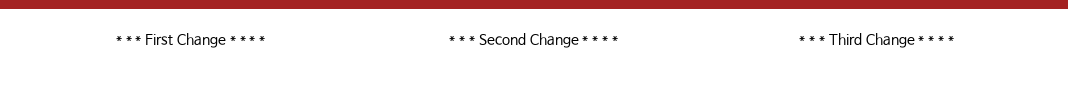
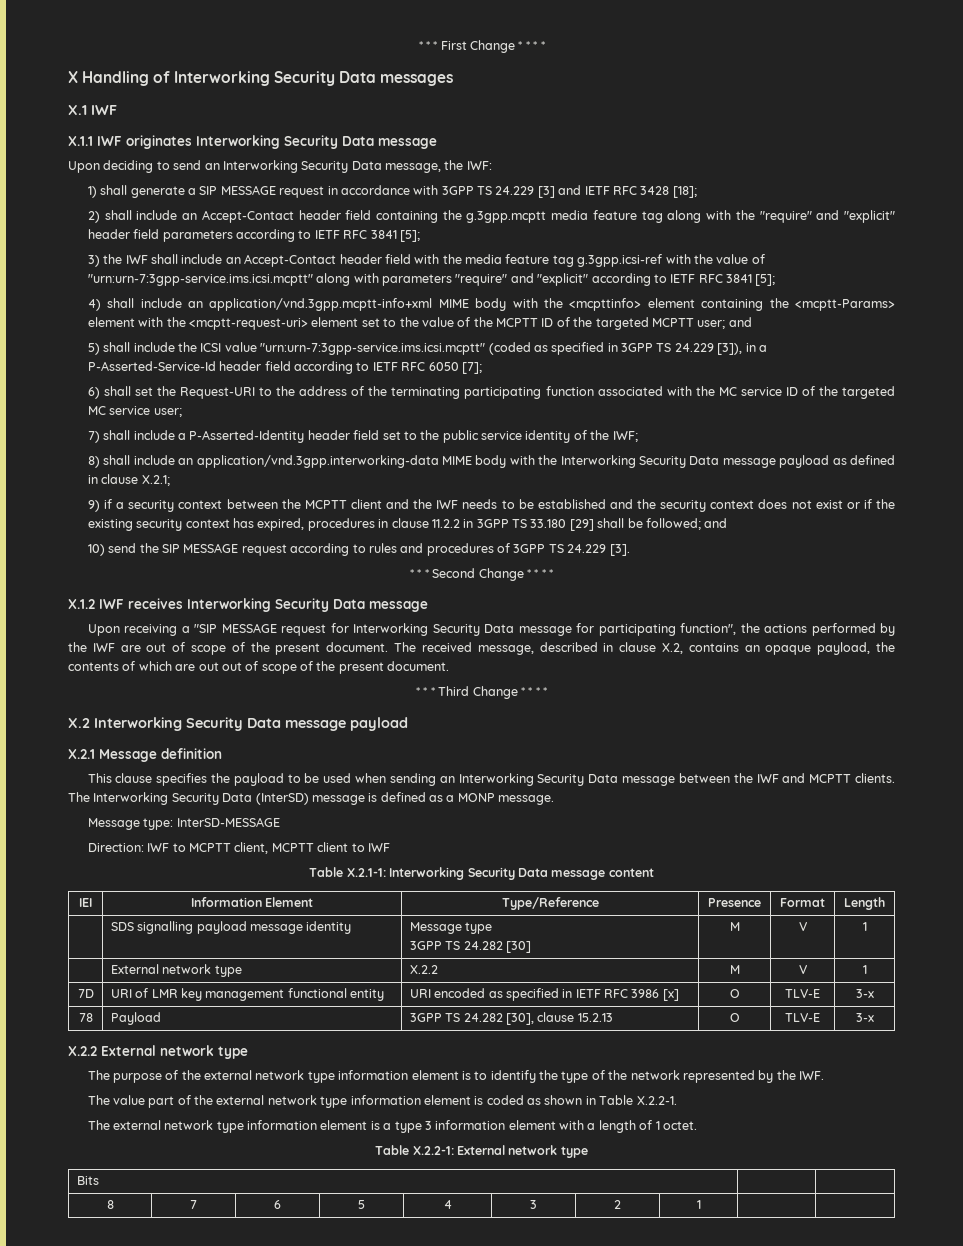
+ X Handling of Interworking Security Data messages
+ X.1 IWF
+ X.1.1 IWF originates Interworking Security Data message
+ Upon deciding to send an Interworking Security Data message, the IWF:
+ 1) shall generate a SIP MESSAGE request in accordance with 3GPP TS 24.229 [3] and IETF RFC 3428 [18];
+ 2) shall include an Accept-Contact header field containing the g.3gpp.mcptt media feature tag along with the "require" and "explicit" header field parameters according to IETF RFC 3841 [5];
+ 3) the IWF shall include an Accept-Contact header field with the media feature tag g.3gpp.icsi-ref with the value of "urn:urn-7:3gpp-service.ims.icsi.mcptt" along with parameters "require" and "explicit" according to IETF RFC 3841 [5];
+ 4) shall include an application/vnd.3gpp.mcptt-info+xml MIME body with the <mcpttinfo> element containing the <mcptt-Params> element with the <mcptt-request-uri> element set to the value of the MCPTT ID of the targeted MCPTT user; and
+ 5) shall include the ICSI value "urn:urn-7:3gpp-service.ims.icsi.mcptt" (coded as specified in 3GPP TS 24.229 [3]), in a P-Asserted-Service-Id header field according to IETF RFC 6050 [7];
+ 6) shall set the Request-URI to the address of the terminating participating function associated with the MC service ID of the targeted MC service user;
+ 7) shall include a P-Asserted-Identity header field set to the public service identity of the IWF;
+ 8) shall include an application/vnd.3gpp.interworking-data MIME body with the Interworking Security Data message payload as defined in clause X.2.1;
+ 9) if a security context between the MCPTT client and the IWF needs to be established and the security context does not exist or if the existing security context has expired, procedures in clause 11.2.2 in 3GPP TS 33.180 [29] shall be followed; and
+ 10) send the SIP MESSAGE request according to rules and procedures of 3GPP TS 24.229 [3].
+ X.1.2 IWF receives Interworking Security Data message
+ Upon receiving a "SIP MESSAGE request for Interworking Security Data message for participating function", the actions performed by the IWF are out of scope of the present document. The received message, described in clause X.2, contains an opaque payload, the contents of which are out out of scope of the present document.
+ X.2 Interworking Security Data message payload
+ X.2.1 Message definition
+ This clause specifies the payload to be used when sending an Interworking Security Data message between the IWF and MCPTT clients. The Interworking Security Data (InterSD) message is defined as a MONP message.
+ Message type: InterSD-MESSAGE
+ Direction: IWF to MCPTT client, MCPTT client to IWF
+ Table X.2.1-1: Interworking Security Data message content
+ IEI | Information Element | Type/Reference | Presence | Format | Length
+ | SDS signalling payload message identity | Message type
+ 3GPP TS 24.282 [30] | M | V | 1
+ | External network type | X.2.2 | M | V | 1
+ 7D | URI of LMR key management functional entity | URI encoded as specified in IETF RFC 3986 [x] | O | TLV-E | 3-x
+ 78 | Payload | 3GPP TS 24.282 [30], clause 15.2.13 | O | TLV-E | 3-x
+ X.2.2 External network type
+ The purpose of the external network type information element is to identify the type of the network represented by the IWF.
+ The value part of the external network type information element is coded as shown in Table X.2.2-1.
+ The external network type information element is a type 3 information element with a length of 1 octet.
+ Table X.2.2-1: External network type
+ Bits | |
+ 8 | 7 | 6 | 5 | 4 | 3 | 2 | 1 | |

